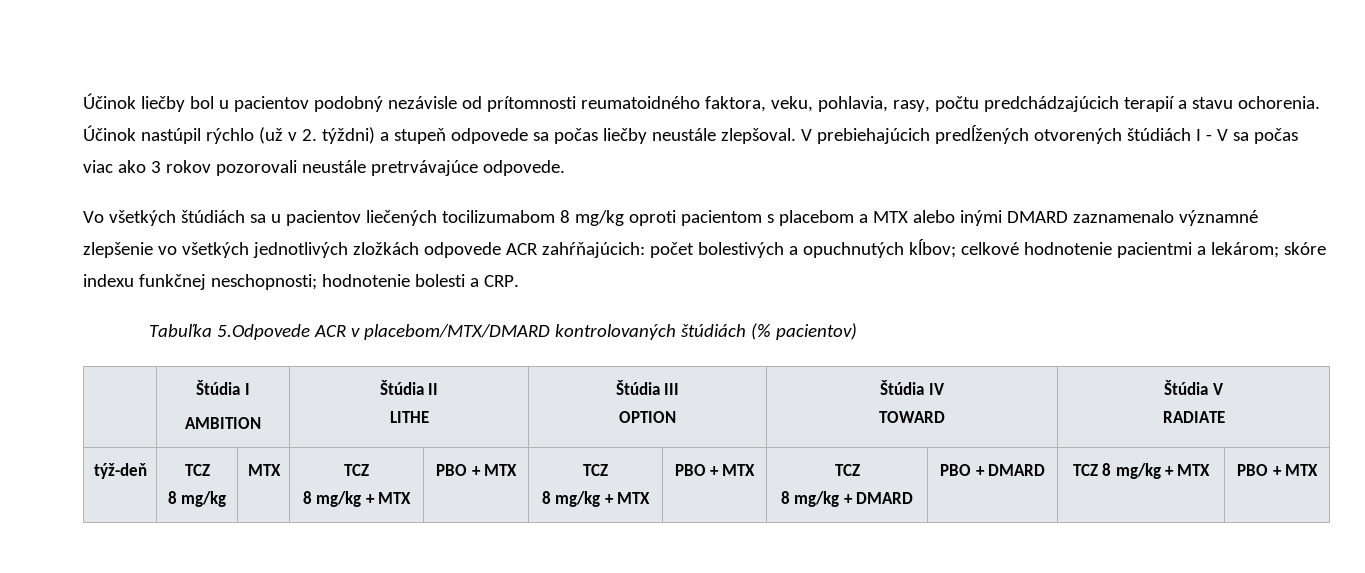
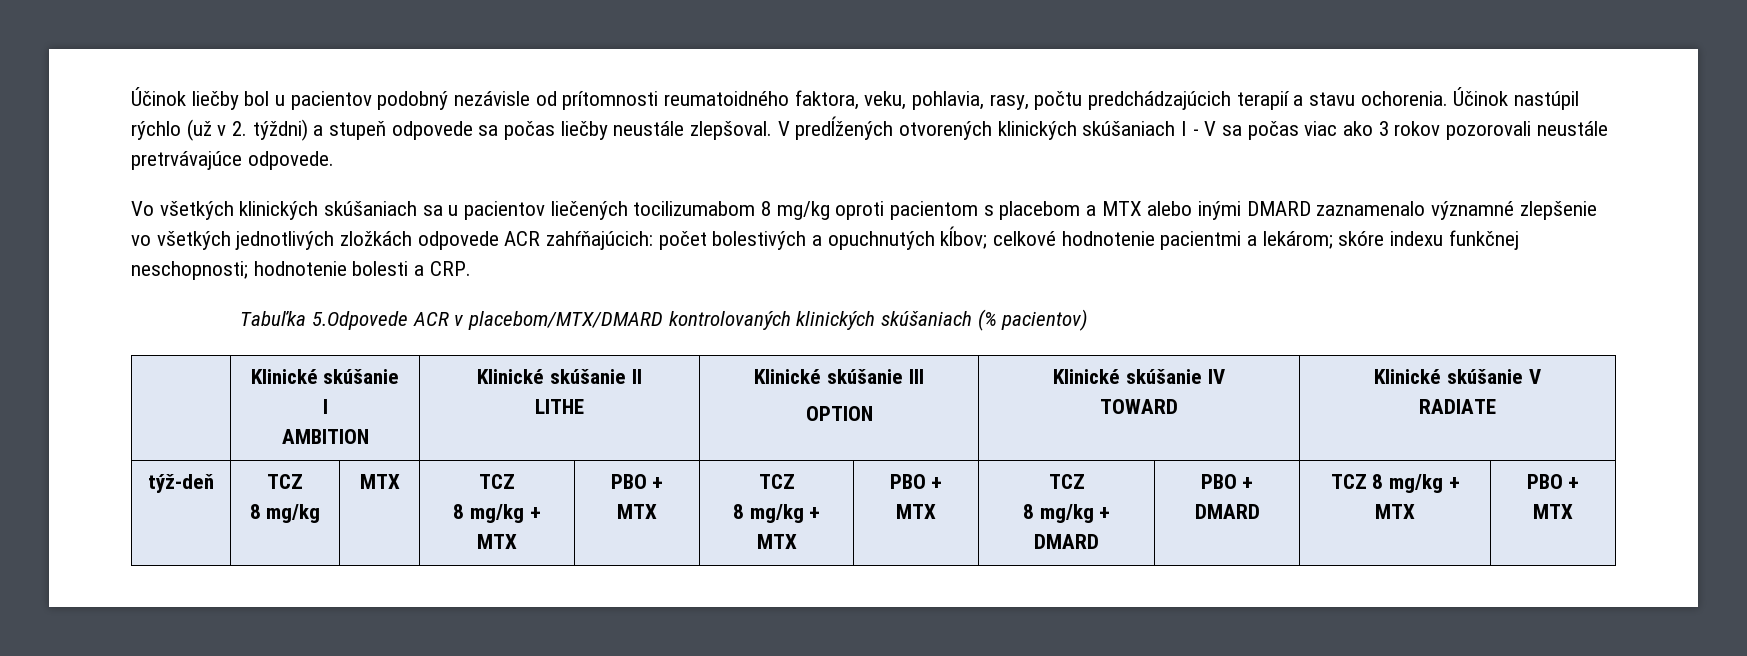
- V prebiehajúcich predĺžených otvorených štúdiách I - V sa počas viac ako 3 rokov pozorovali neustále pretrvávajúce odpovede.
+ V predĺžených otvorených klinických skúšaniach I - V sa počas viac ako 3 rokov pozorovali neustále pretrvávajúce odpovede.
- Vo všetkých štúdiách sa u pacientov liečených tocilizumabom 8 mg/kg oproti pacientom s placebom a MTX alebo inými DMARD zaznamenalo významné zlepšenie vo všetkých jednotlivých zložkách odpovede ACR zahŕňajúcich: počet bolestivých a opuchnutých kĺbov; celkové hodnotenie pacientmi a lekárom; skóre indexu funkčnej neschopnosti; hodnotenie bolesti a CRP.
+ Vo všetkých klinických skúšaniach sa u pacientov liečených tocilizumabom 8 mg/kg oproti pacientom s placebom a MTX alebo inými DMARD zaznamenalo významné zlepšenie vo všetkých jednotlivých zložkách odpovede ACR zahŕňajúcich: počet bolestivých a opuchnutých kĺbov; celkové hodnotenie pacientmi a lekárom; skóre indexu funkčnej neschopnosti; hodnotenie bolesti a CRP.
- Tabuľka 5.Odpovede ACR v placebom/MTX/DMARD kontrolovaných štúdiách (% pacientov)
+ Tabuľka 5.Odpovede ACR v placebom/MTX/DMARD kontrolovaných klinických skúšaniach (% pacientov)
- | Štúdia I
- AMBITION | Štúdia II
- LITHE | Štúdia III
- OPTION | Štúdia IV
- TOWARD | Štúdia V
+ | Klinické skúšanie I
+ AMBITION | Klinické skúšanie II
+ LITHE | Klinické skúšanie III
+ OPTION | Klinické skúšanie IV
+ TOWARD | Klinické skúšanie V

